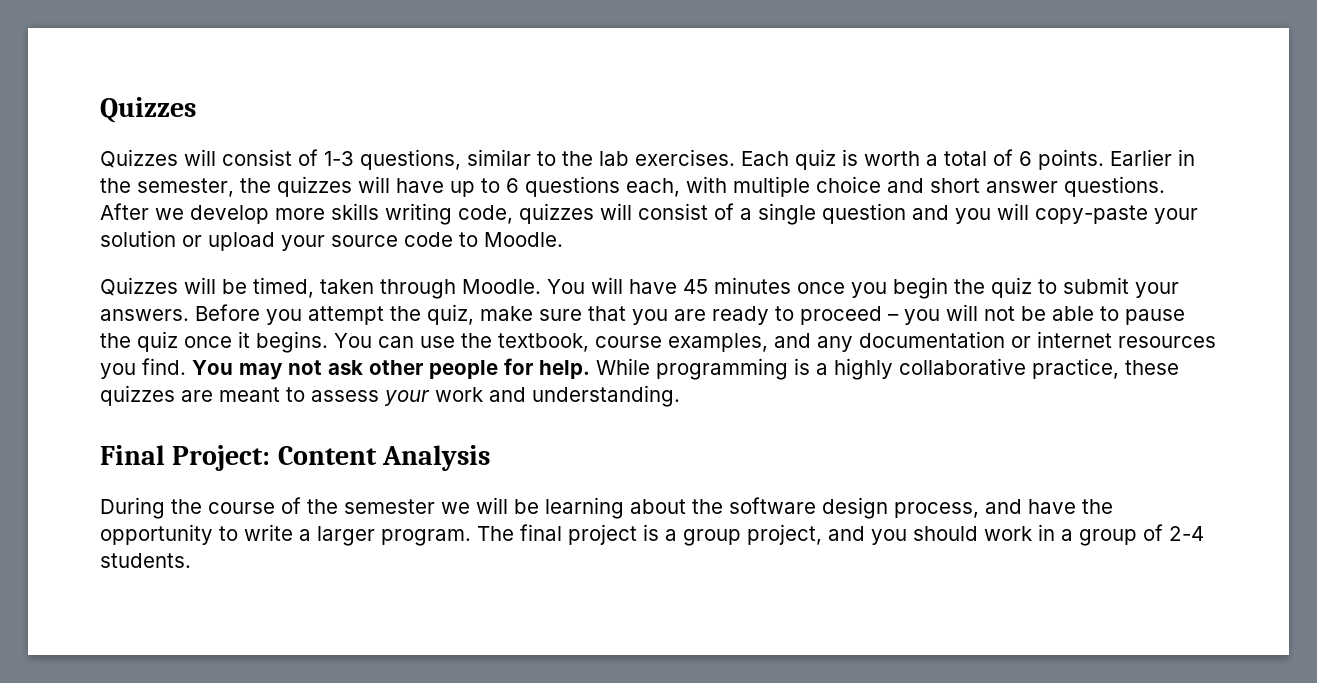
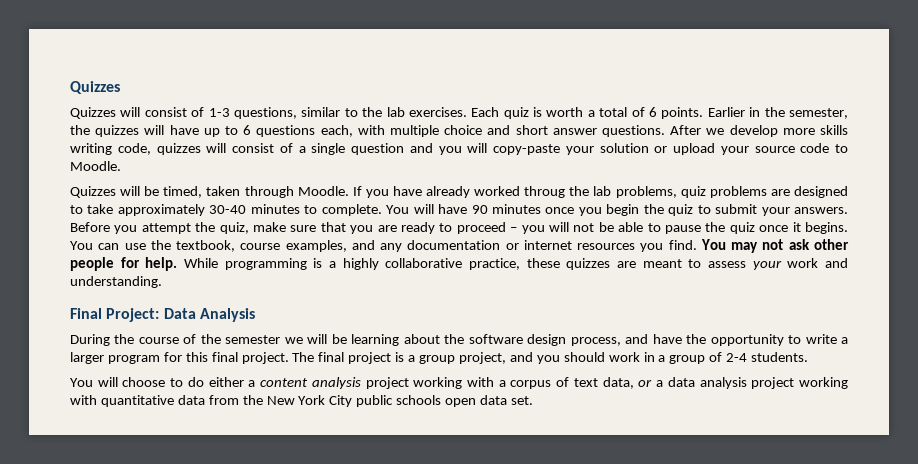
+ If you have already worked throug the lab problems, quiz problems are designed to take approximately 30-40 minutes to complete.
- You will have 45 minutes once you begin the quiz to submit your answers.
+ You will have 90 minutes once you begin the quiz to submit your answers.
- Final Project: Content Analysis
+ Final Project: Data Analysis
- During the course of the semester we will be learning about the software design process, and have the opportunity to write a larger program.
+ During the course of the semester we will be learning about the software design process, and have the opportunity to write a larger program for this final project.
+ You will choose to do either a content analysis project working with a corpus of text data, or a data analysis project working with quantitative data from the New York City public schools open data set.

